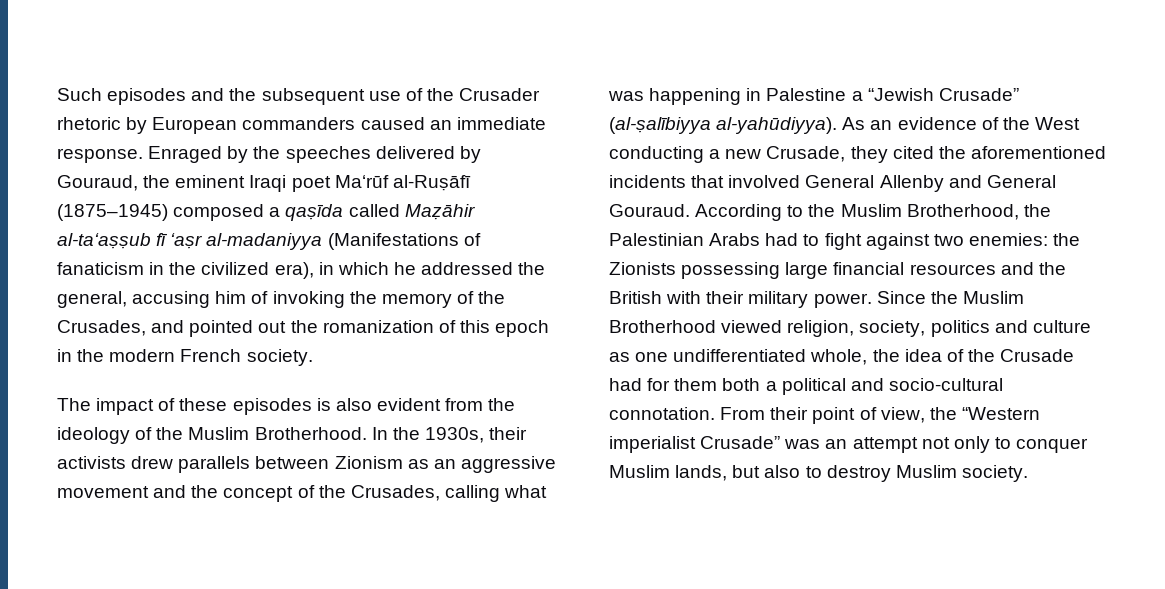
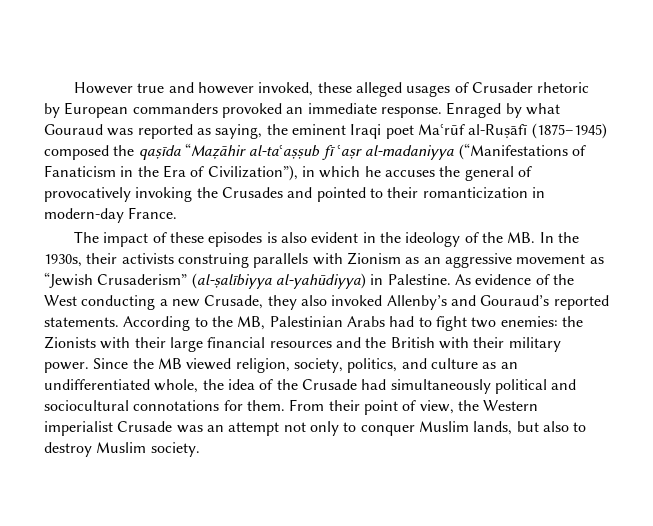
- Such episodes and the subsequent use of the Crusader rhetoric by European commanders caused an immediate response.
+ However true and however invoked, these alleged usages of Crusader rhetoric by European commanders provoked an immediate response.
- Enraged by the speeches delivered by Gouraud, the eminent Iraqi poet Ma‘rūf al-Ruṣāfī (1875–1945) composed a qaṣīda called Maẓāhir al-ta‘aṣṣub fī ‘aṣr al-madaniyya (Manifestations of fanaticism in the civilized era), in which he addressed the general, accusing him of invoking the memory of the Crusades, and pointed out the romanization of this epoch in the modern French society.
+ Enraged by what Gouraud was reported as saying, the eminent Iraqi poet Maʿrūf al-Ruṣāfī (1875–1945) composed the qaṣīda “Maẓāhir al-taʿaṣṣub fī ʿaṣr al-madaniyya (“Manifestations of Fanaticism in the Era of Civilization”), in which he accuses the general of provocatively invoking the Crusades and pointed to their romanticization in modern-day France.
- The impact of these episodes is also evident from the ideology of the Muslim Brotherhood. In the 1930s, their activists drew parallels between Zionism as an aggressive movement and the concept of the Crusades, calling what was happening in Palestine a “Jewish Crusade” (al-ṣalībiyya al-yahūdiyya). As an evidence of the West conducting a new Crusade, they cited the aforementioned incidents that involved General Allenby and General Gouraud. According to the Muslim Brotherhood, the Palestinian Arabs had to fight against two enemies: the Zionists possessing large financial resources and the British with their military power.
+ The impact of these episodes is also evident in the ideology of the MB. In the 1930s, their activists construing parallels with Zionism as an aggressive movement as “Jewish Crusaderism” (al-ṣalībiyya al-yahūdiyya) in Palestine. As evidence of the West conducting a new Crusade, they also invoked Allenby’s and Gouraud’s reported statements. According to the MB, Palestinian Arabs had to fight two enemies: the Zionists with their large financial resources and the British with their military power.
- Since the Muslim Brotherhood viewed religion, society, politics and culture as one undifferentiated whole, the idea of the Crusade had for them both a political and socio-cultural connotation.
+ Since the MB viewed religion, society, politics, and culture as an undifferentiated whole, the idea of the Crusade had simultaneously political and sociocultural connotations for them.
- From their point of view, the “Western imperialist Crusade” was an attempt not only to conquer Muslim lands, but also to destroy Muslim society.
+ From their point of view, the Western imperialist Crusade was an attempt not only to conquer Muslim lands, but also to destroy Muslim society.

